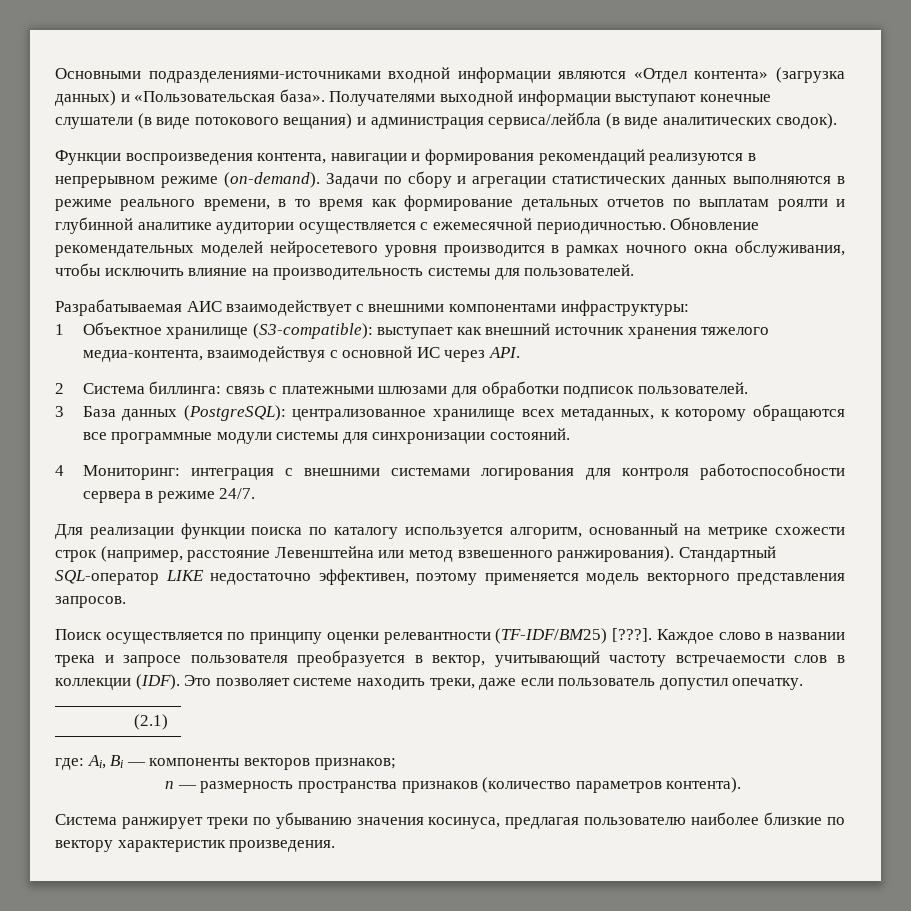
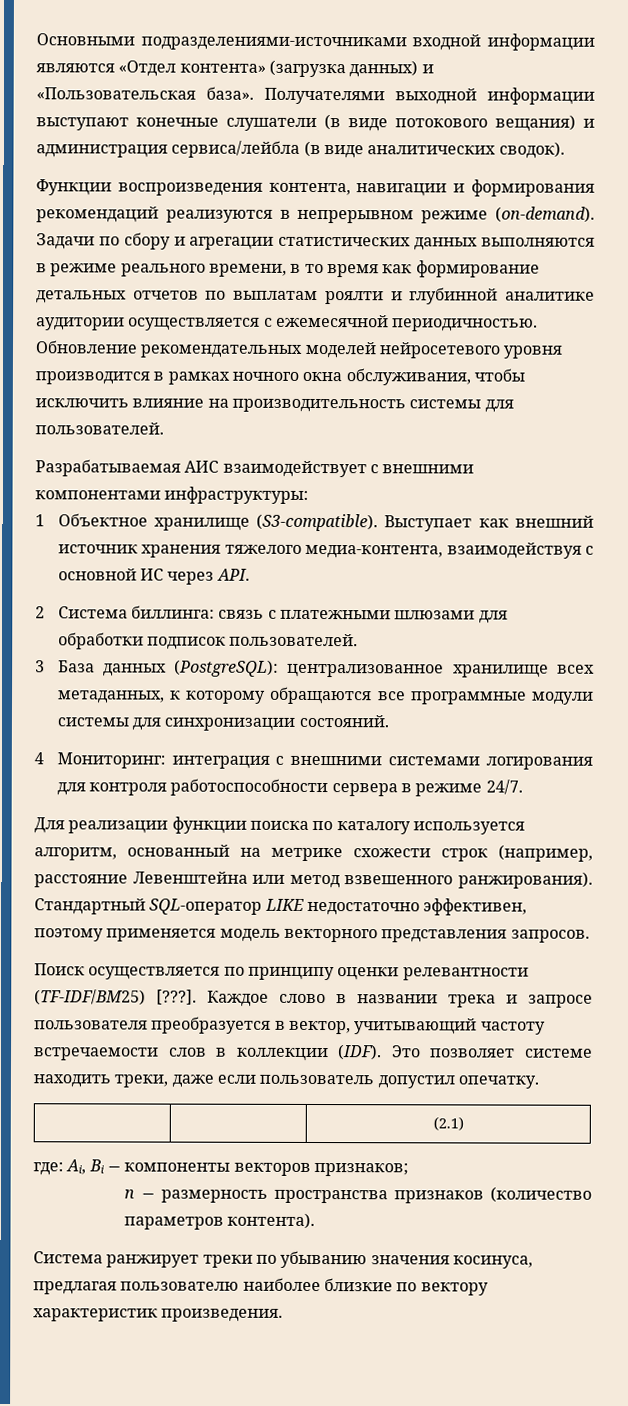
- 1 Объектное хранилище (S3-compatible): выступает как внешний источник хранения тяжелого медиа-контента, взаимодействуя с основной ИС через API.
+ 1 Объектное хранилище (S3-compatible). Выступает как внешний источник хранения тяжелого медиа-контента, взаимодействуя с основной ИС через API.
- где: Ai, Bi — компоненты векторов признаков;
+ где: Ai, Bi − компоненты векторов признаков;
- n — размерность пространства признаков (количество параметров контента).
+ n − размерность пространства признаков (количество параметров контента).

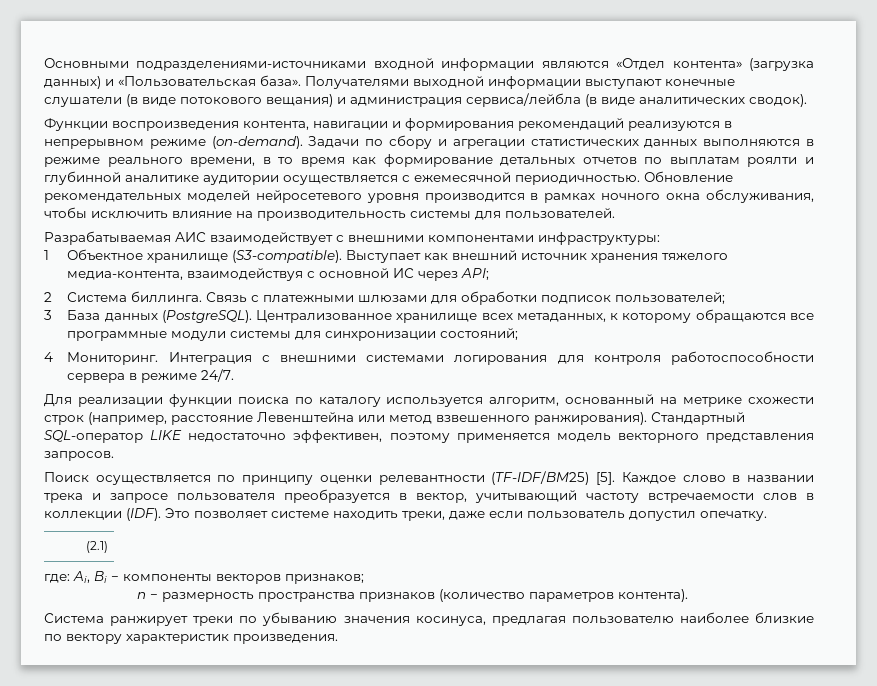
- Выступает как внешний источник хранения тяжелого медиа-контента, взаимодействуя с основной ИС через API.
+ Выступает как внешний источник хранения тяжелого медиа-контента, взаимодействуя с основной ИС через API;
- 2 Система биллинга: связь с платежными шлюзами для обработки подписок пользователей.
+ 2 Система биллинга. Связь с платежными шлюзами для обработки подписок пользователей;
- 3 База данных (PostgreSQL): централизованное хранилище всех метаданных, к которому обращаются все программные модули системы для синхронизации состояний.
+ 3 База данных (PostgreSQL). Централизованное хранилище всех метаданных, к которому обращаются все программные модули системы для синхронизации состояний;
- 4 Мониторинг: интеграция с внешними системами логирования для контроля работоспособности сервера в режиме 24/7.
+ 4 Мониторинг. Интеграция с внешними системами логирования для контроля работоспособности сервера в режиме 24/7.
- Поиск осуществляется по принципу оценки релевантности (TF-IDF/BM25) [???].
+ Поиск осуществляется по принципу оценки релевантности (TF-IDF/BM25) [5].

